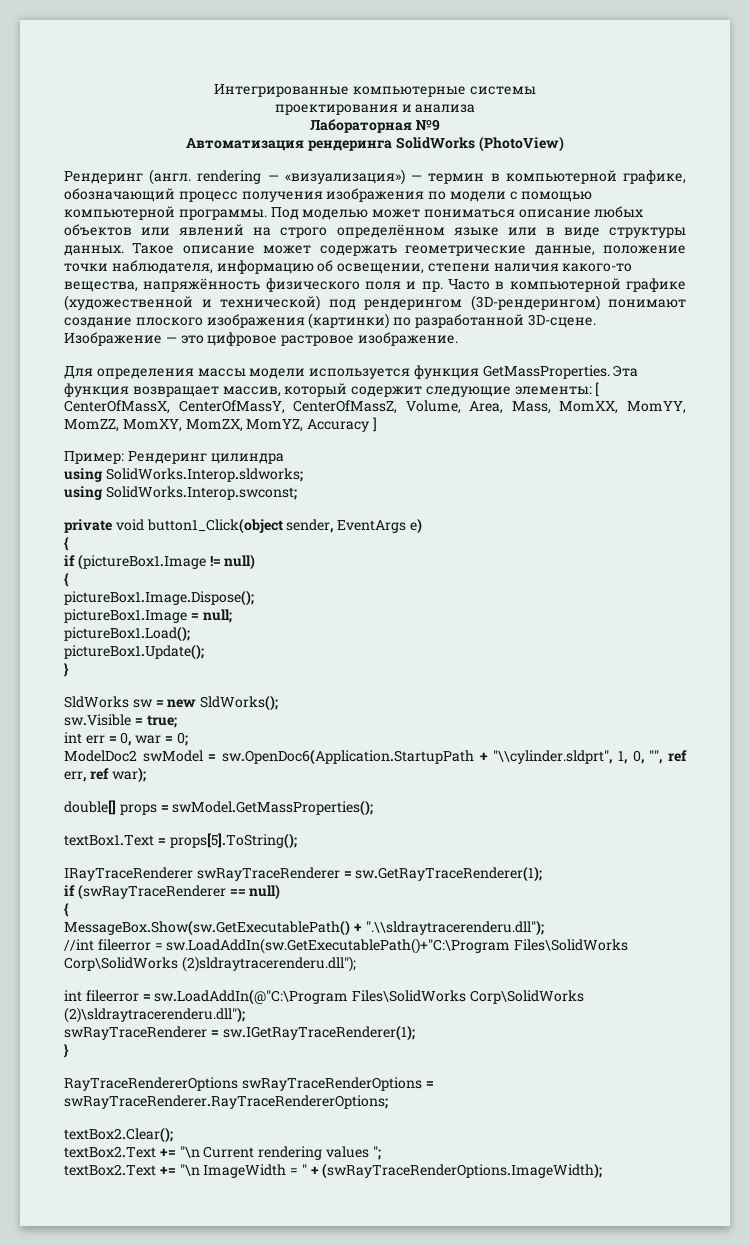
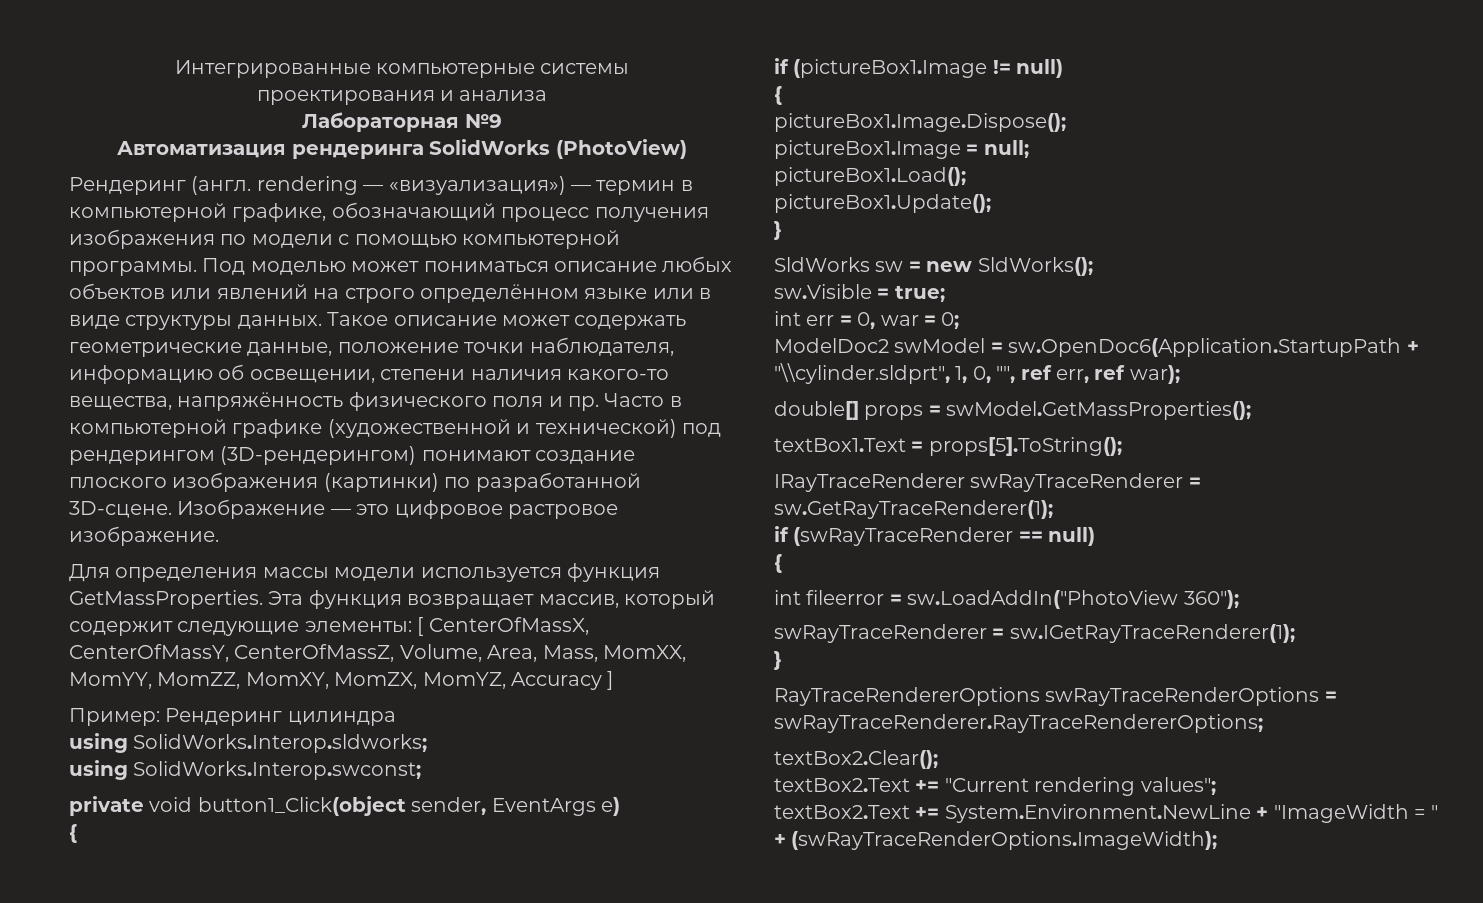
- MessageBox.Show(sw.GetExecutablePath() + ".\\sldraytracerenderu.dll");
- //int fileerror = sw.LoadAddIn(sw.GetExecutablePath()+"C:\Program Files\SolidWorks Corp\SolidWorks (2)sldraytracerenderu.dll");
- int fileerror = sw.LoadAddIn(@"C:\Program Files\SolidWorks Corp\SolidWorks (2)\sldraytracerenderu.dll");
+ int fileerror = sw.LoadAddIn("PhotoView 360");
- textBox2.Text += "\n Current rendering values ";
- textBox2.Text += "\n ImageWidth = " + (swRayTraceRenderOptions.ImageWidth);
+ textBox2.Text += "Current rendering values";
+ textBox2.Text += System.Environment.NewLine + "ImageWidth = " + (swRayTraceRenderOptions.ImageWidth);

